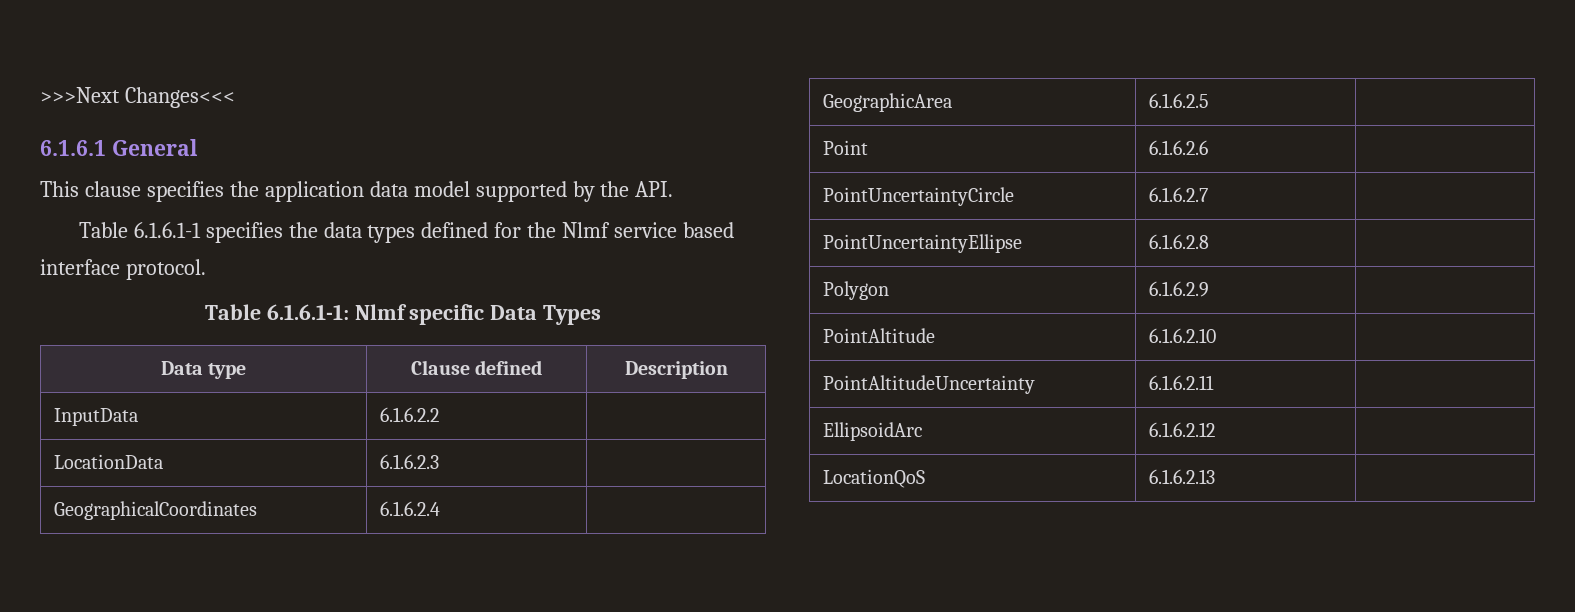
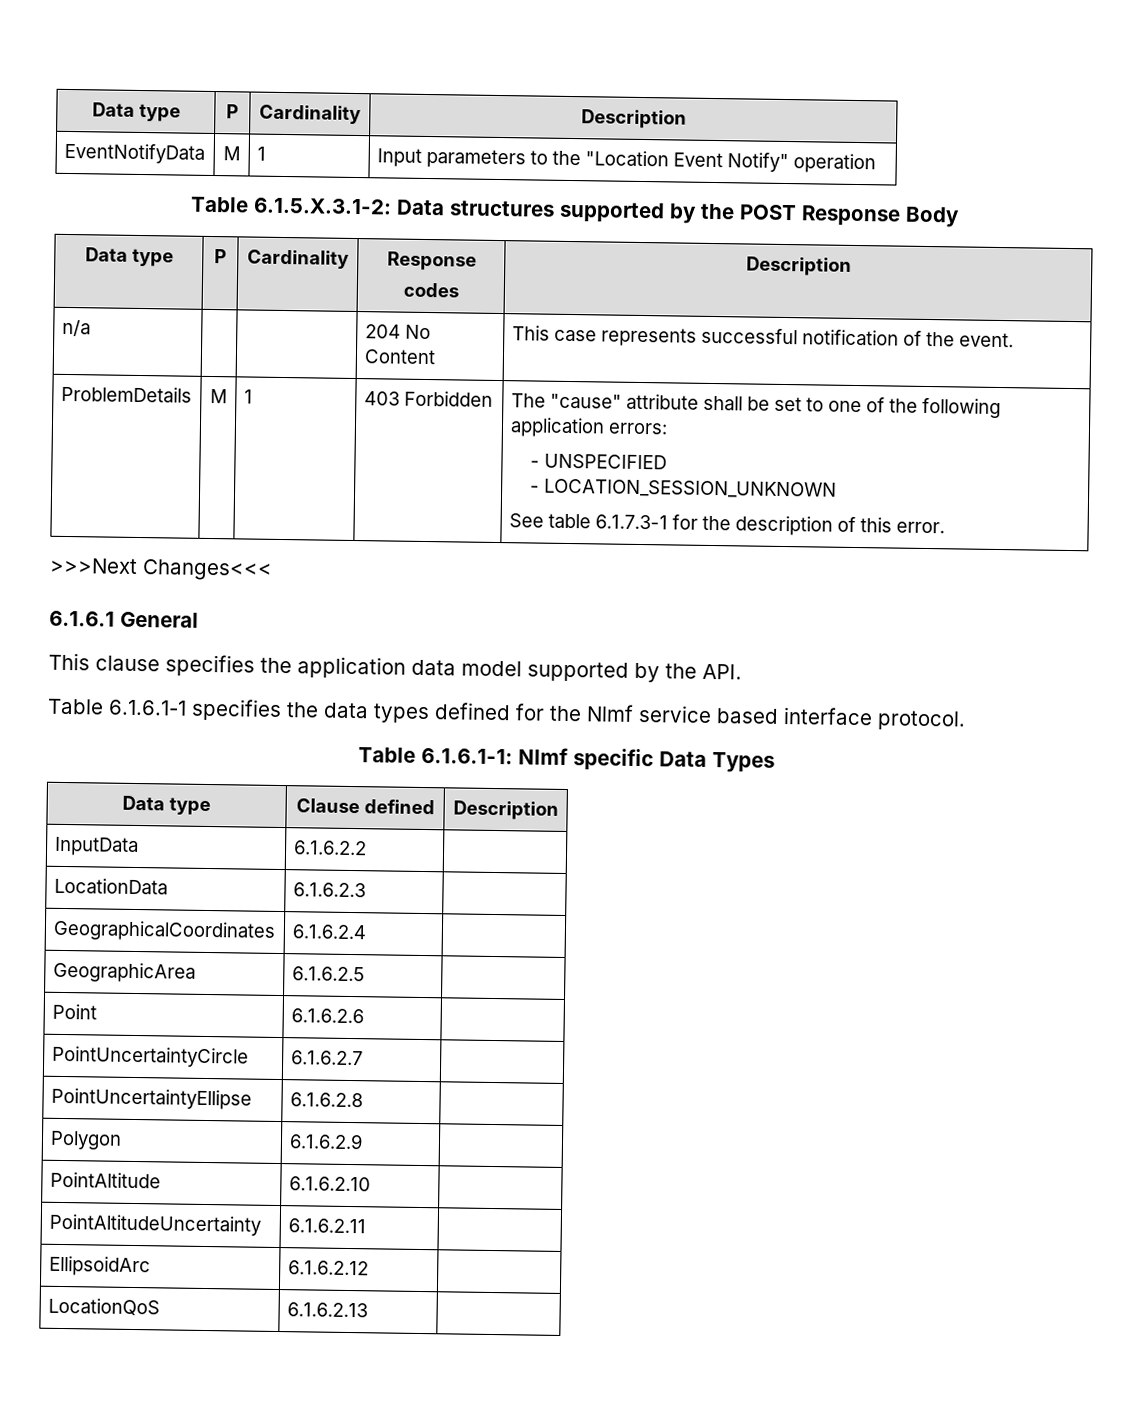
+ Data type | P | Cardinality | Description
+ EventNotifyData | M | 1 | Input parameters to the "Location Event Notify" operation
+ Table 6.1.5.X.3.1-2: Data structures supported by the POST Response Body
+ Data type | P | Cardinality | Response
+ codes | Description
+ n/a | | | 204 No Content | This case represents successful notification of the event.
+ ProblemDetails | M | 1 | 403 Forbidden | The "cause" attribute shall be set to one of the following application errors:
+ - UNSPECIFIED
+ - LOCATION_SESSION_UNKNOWN
+ See table 6.1.7.3-1 for the description of this error.

